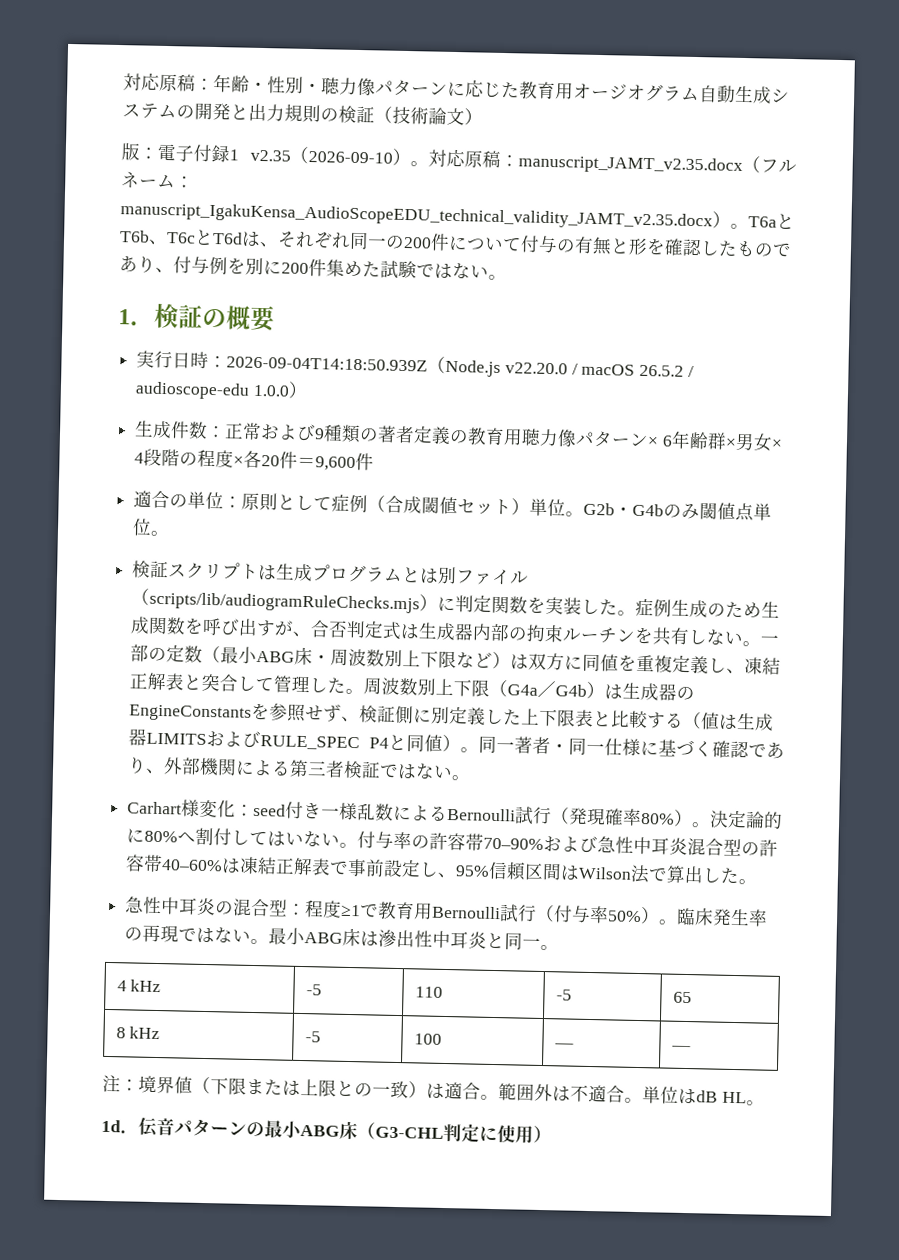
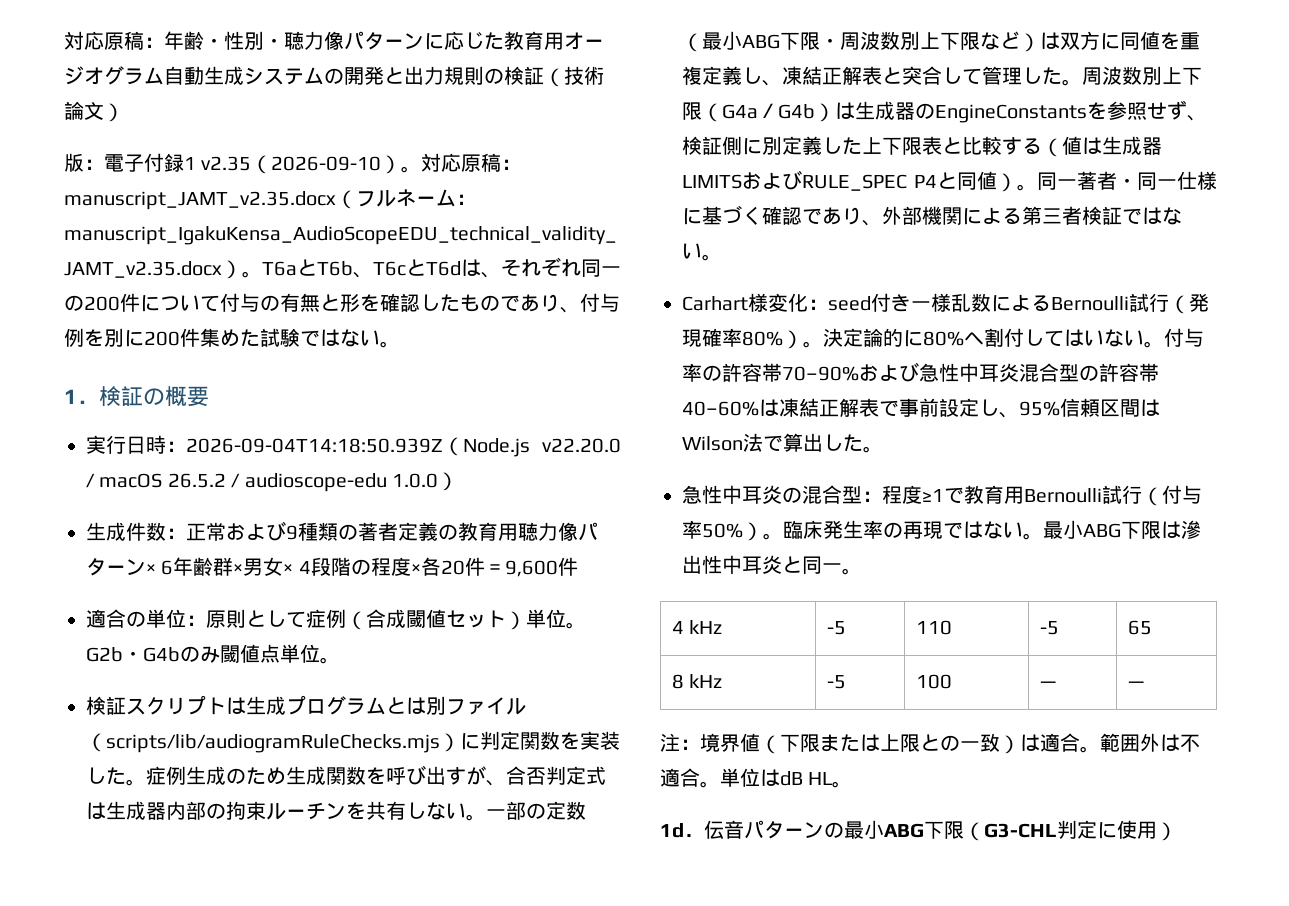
- 一部の定数（最小ABG床・周波数別上下限など）は双方に同値を重複定義し、凍結正解表と突合して管理した。
+ 一部の定数（最小ABG下限・周波数別上下限など）は双方に同値を重複定義し、凍結正解表と突合して管理した。
- 最小ABG床は滲出性中耳炎と同一。
+ 最小ABG下限は滲出性中耳炎と同一。
- 1d．伝音パターンの最小ABG床（G3-CHL判定に使用）
+ 1d．伝音パターンの最小ABG下限（G3-CHL判定に使用）

